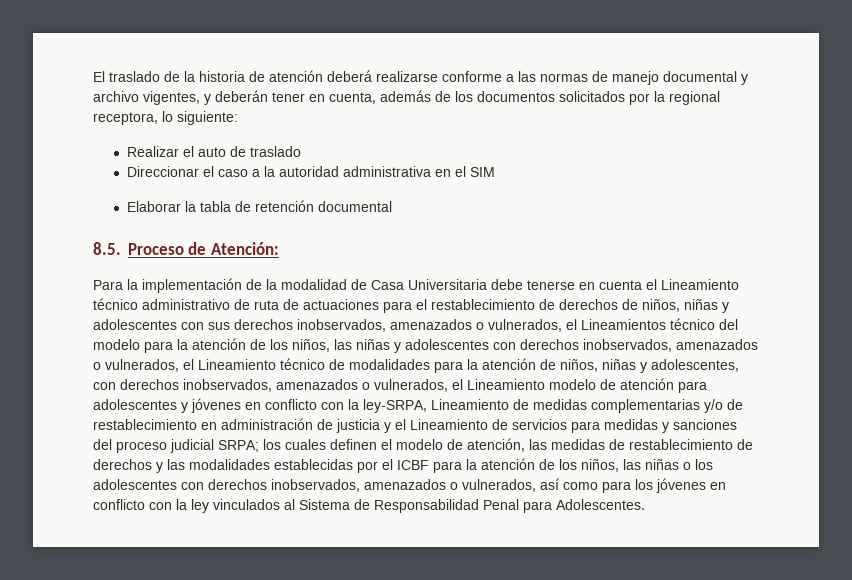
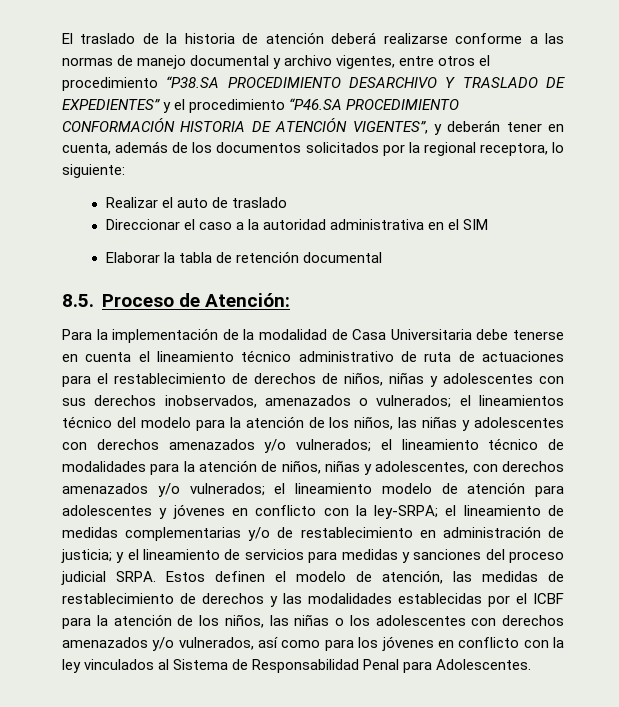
- El traslado de la historia de atención deberá realizarse conforme a las normas de manejo documental y archivo vigentes, y deberán tener en cuenta, además de los documentos solicitados por la regional receptora, lo siguiente:
+ El traslado de la historia de atención deberá realizarse conforme a las normas de manejo documental y archivo vigentes, entre otros el procedimiento “P38.SA PROCEDIMIENTO DESARCHIVO Y TRASLADO DE EXPEDIENTES” y el procedimiento “P46.SA PROCEDIMIENTO CONFORMACIÓN HISTORIA DE ATENCIÓN VIGENTES”, y deberán tener en cuenta, además de los documentos solicitados por la regional receptora, lo siguiente:
- Para la implementación de la modalidad de Casa Universitaria debe tenerse en cuenta el Lineamiento técnico administrativo de ruta de actuaciones para el restablecimiento de derechos de niños, niñas y adolescentes con sus derechos inobservados, amenazados o vulnerados, el Lineamientos técnico del modelo para la atención de los niños, las niñas y adolescentes con derechos inobservados, amenazados o vulnerados, el Lineamiento técnico de modalidades para la atención de niños, niñas y adolescentes, con derechos inobservados, amenazados o vulnerados, el Lineamiento modelo de atención para adolescentes y jóvenes en conflicto con la ley-SRPA, Lineamiento de medidas complementarias y/o de restablecimiento en administración de justicia y el Lineamiento de servicios para medidas y sanciones del proceso judicial SRPA; los cuales definen el modelo de atención, las medidas de restablecimiento de derechos y las modalidades establecidas por el ICBF para la atención de los niños, las niñas o los adolescentes con derechos inobservados, amenazados o vulnerados, así como para los jóvenes en conflicto con la ley vinculados al Sistema de Responsabilidad Penal para Adolescentes.
+ Para la implementación de la modalidad de Casa Universitaria debe tenerse en cuenta el lineamiento técnico administrativo de ruta de actuaciones para el restablecimiento de derechos de niños, niñas y adolescentes con sus derechos inobservados, amenazados o vulnerados; el lineamientos técnico del modelo para la atención de los niños, las niñas y adolescentes con derechos amenazados y/o vulnerados; el lineamiento técnico de modalidades para la atención de niños, niñas y adolescentes, con derechos amenazados y/o vulnerados; el lineamiento modelo de atención para adolescentes y jóvenes en conflicto con la ley-SRPA; el lineamiento de medidas complementarias y/o de restablecimiento en administración de justicia; y el lineamiento de servicios para medidas y sanciones del proceso judicial SRPA. Estos definen el modelo de atención, las medidas de restablecimiento de derechos y las modalidades establecidas por el ICBF para la atención de los niños, las niñas o los adolescentes con derechos amenazados y/o vulnerados, así como para los jóvenes en conflicto con la ley vinculados al Sistema de Responsabilidad Penal para Adolescentes.

